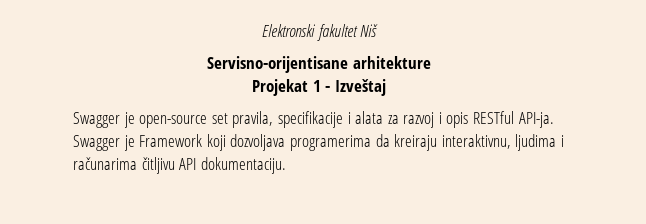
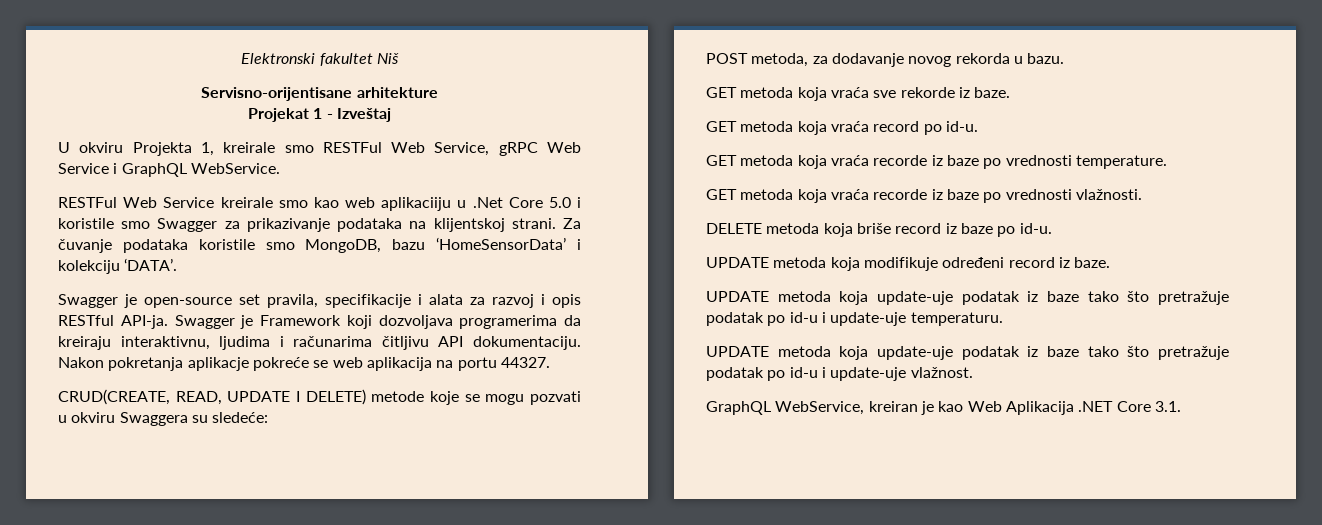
+ U okviru Projekta 1, kreirale smo RESTFul Web Service, gRPC Web Service i GraphQL WebService.
+ RESTFul Web Service kreirale smo kao web aplikaciiju u .Net Core 5.0 i koristile smo Swagger za prikazivanje podataka na klijentskoj strani. Za čuvanje podataka koristile smo MongoDB, bazu ‘HomeSensorData’ i kolekciju ‘DATA’.
+ Nakon pokretanja aplikacje pokreće se web aplikacija na portu 44327.
+ CRUD(CREATE, READ, UPDATE I DELETE) metode koje se mogu pozvati u okviru Swaggera su sledeće:
+ POST metoda, za dodavanje novog rekorda u bazu.
+ GET metoda koja vraća sve rekorde iz baze.
+ GET metoda koja vraća record po id-u.
+ GET metoda koja vraća recorde iz baze po vrednosti temperature.
+ GET metoda koja vraća recorde iz baze po vrednosti vlažnosti.
+ DELETE metoda koja briše record iz baze po id-u.
+ UPDATE metoda koja modifikuje određeni record iz baze.
+ UPDATE metoda koja update-uje podatak iz baze tako što pretražuje podatak po id-u i update-uje temperaturu.
+ UPDATE metoda koja update-uje podatak iz baze tako što pretražuje podatak po id-u i update-uje vlažnost.
+ GraphQL WebService, kreiran je kao Web Aplikacija .NET Core 3.1.

